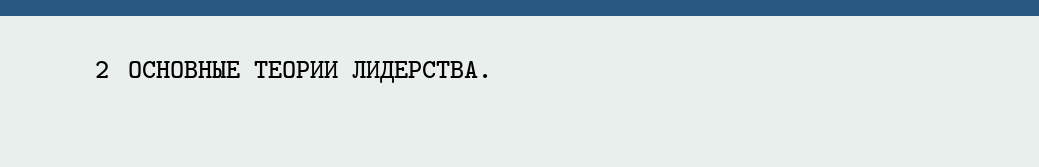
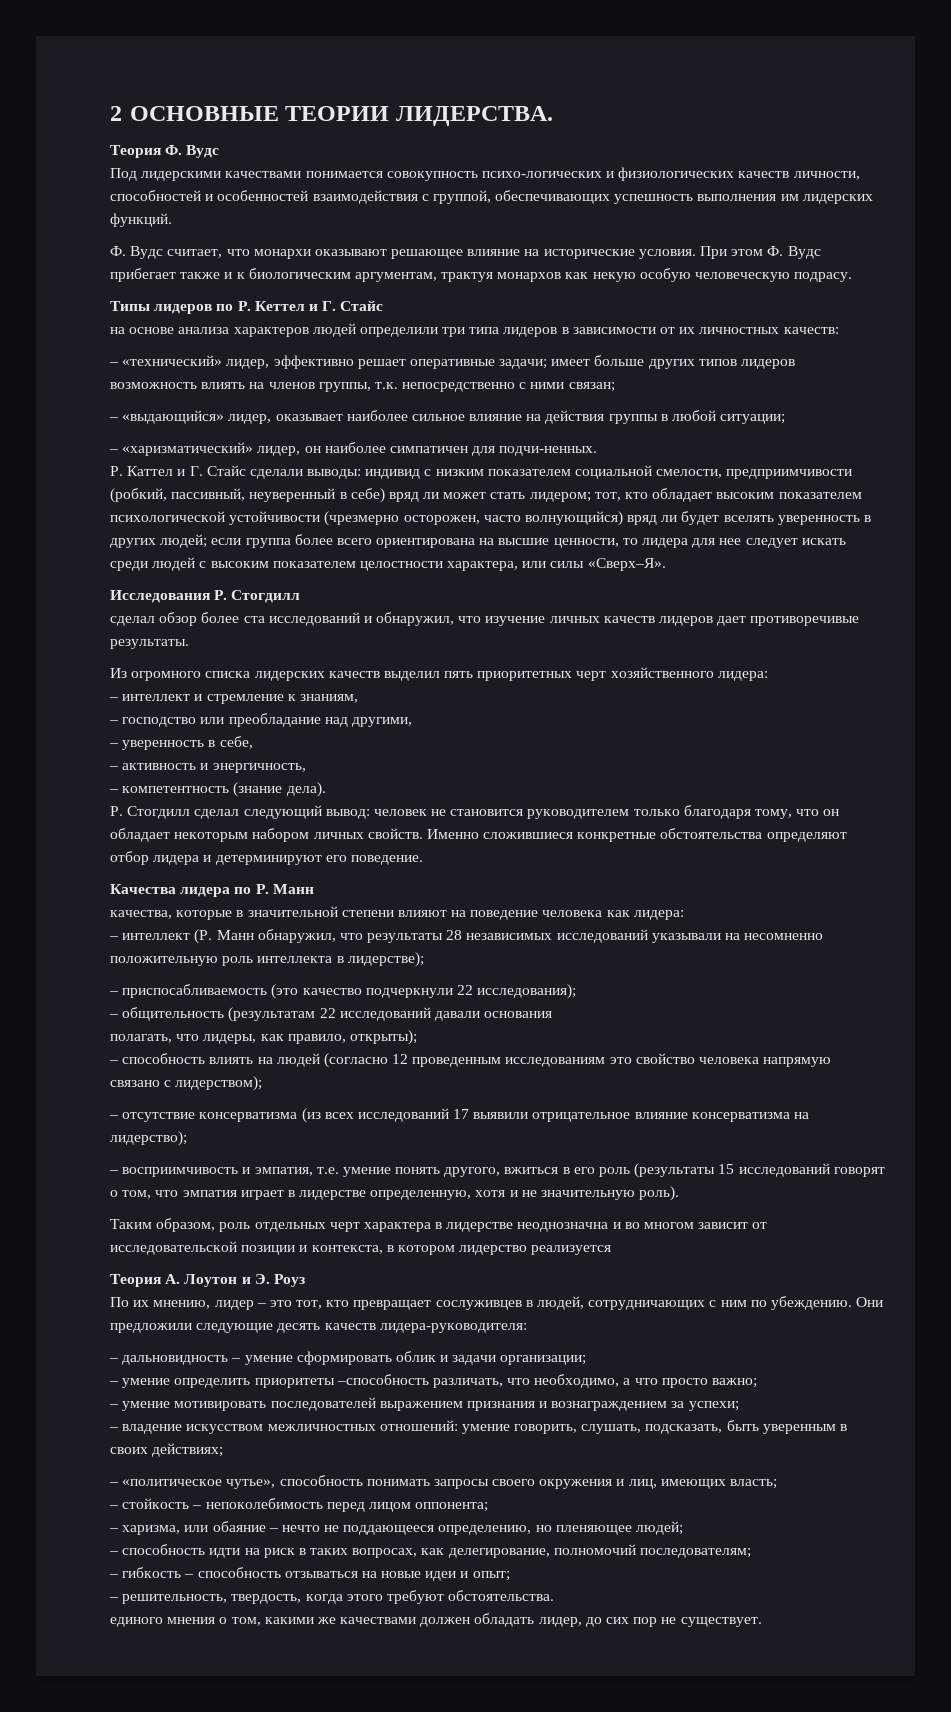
+ Теория Ф. Вудс
+ Под лидерскими качествами понимается совокупность психо-логических и физиологических качеств личности, способностей и особенностей взаимодействия с группой, обеспечивающих успешность выполнения им лидерских функций.
+ Ф. Вудс считает, что монархи оказывают решающее влияние на исторические условия. При этом Ф. Вудс прибегает также и к биологическим аргументам, трактуя монархов как некую особую человеческую подрасу.
+ Типы лидеров по Р. Кеттел и Г. Стайс
+ на основе анализа характеров людей определили три типа лидеров в зависимости от их личностных качеств:
+ – «технический» лидер, эффективно решает оперативные задачи; имеет больше других типов лидеров возможность влиять на членов группы, т.к. непосредственно с ними связан;
+ – «выдающийся» лидер, оказывает наиболее сильное влияние на действия группы в любой ситуации;
+ – «харизматический» лидер, он наиболее симпатичен для подчи-ненных.
+ Р. Каттел и Г. Стайс сделали выводы: индивид с низким показателем социальной смелости, предприимчивости (робкий, пассивный, неуверенный в себе) вряд ли может стать лидером; тот, кто обладает высоким показателем психологической устойчивости (чрезмерно осторожен, часто волнующийся) вряд ли будет вселять уверенность в других людей; если группа более всего ориентирована на высшие ценности, то лидера для нее следует искать среди людей с высоким показателем целостности характера, или силы «Сверх–Я».
+ Исследования Р. Стогдилл
+ сделал обзор более ста исследований и обнаружил, что изучение личных качеств лидеров дает противоречивые результаты.
+ Из огромного списка лидерских качеств выделил пять приоритетных черт хозяйственного лидера:
+ – интеллект и стремление к знаниям,
+ – господство или преобладание над другими,
+ – уверенность в себе,
+ – активность и энергичность,
+ – компетентность (знание дела).
+ Р. Стогдилл сделал следующий вывод: человек не становится руководителем только благодаря тому, что он обладает некоторым набором личных свойств. Именно сложившиеся конкретные обстоятельства определяют отбор лидера и детерминируют его поведение.
+ Качества лидера по Р. Манн
+ качества, которые в значительной степени влияют на поведение человека как лидера:
+ – интеллект (Р. Манн обнаружил, что результаты 28 независимых исследований указывали на несомненно положительную роль интеллекта в лидерстве);
+ – приспосабливаемость (это качество подчеркнули 22 исследования);
+ – общительность (результатам 22 исследований давали основания
+ полагать, что лидеры, как правило, открыты);
+ – способность влиять на людей (согласно 12 проведенным исследованиям это свойство человека напрямую связано с лидерством);
+ – отсутствие консерватизма (из всех исследований 17 выявили отрицательное влияние консерватизма на лидерство);
+ – восприимчивость и эмпатия, т.е. умение понять другого, вжиться в его роль (результаты 15 исследований говорят о том, что эмпатия играет в лидерстве определенную, хотя и не значительную роль).
+ Таким образом, роль отдельных черт характера в лидерстве неоднозначна и во многом зависит от исследовательской позиции и контекста, в котором лидерство реализуется
+ Теория А. Лоутон и Э. Роуз
+ По их мнению, лидер – это тот, кто превращает сослуживцев в людей, сотрудничающих с ним по убеждению. Они предложили следующие десять качеств лидера-руководителя:
+ – дальновидность – умение сформировать облик и задачи организации;
+ – умение определить приоритеты –способность различать, что необходимо, а что просто важно;
+ – умение мотивировать последователей выражением признания и вознаграждением за успехи;
+ – владение искусством межличностных отношений: умение говорить, слушать, подсказать, быть уверенным в своих действиях;
+ – «политическое чутье», способность понимать запросы своего окружения и лиц, имеющих власть;
+ – стойкость – непоколебимость перед лицом оппонента;
+ – харизма, или обаяние – нечто не поддающееся определению, но пленяющее людей;
+ – способность идти на риск в таких вопросах, как делегирование, полномочий последователям;
+ – гибкость – способность отзываться на новые идеи и опыт;
+ – решительность, твердость, когда этого требуют обстоятельства.
+ единого мнения о том, какими же качествами должен обладать лидер, до сих пор не существует.

